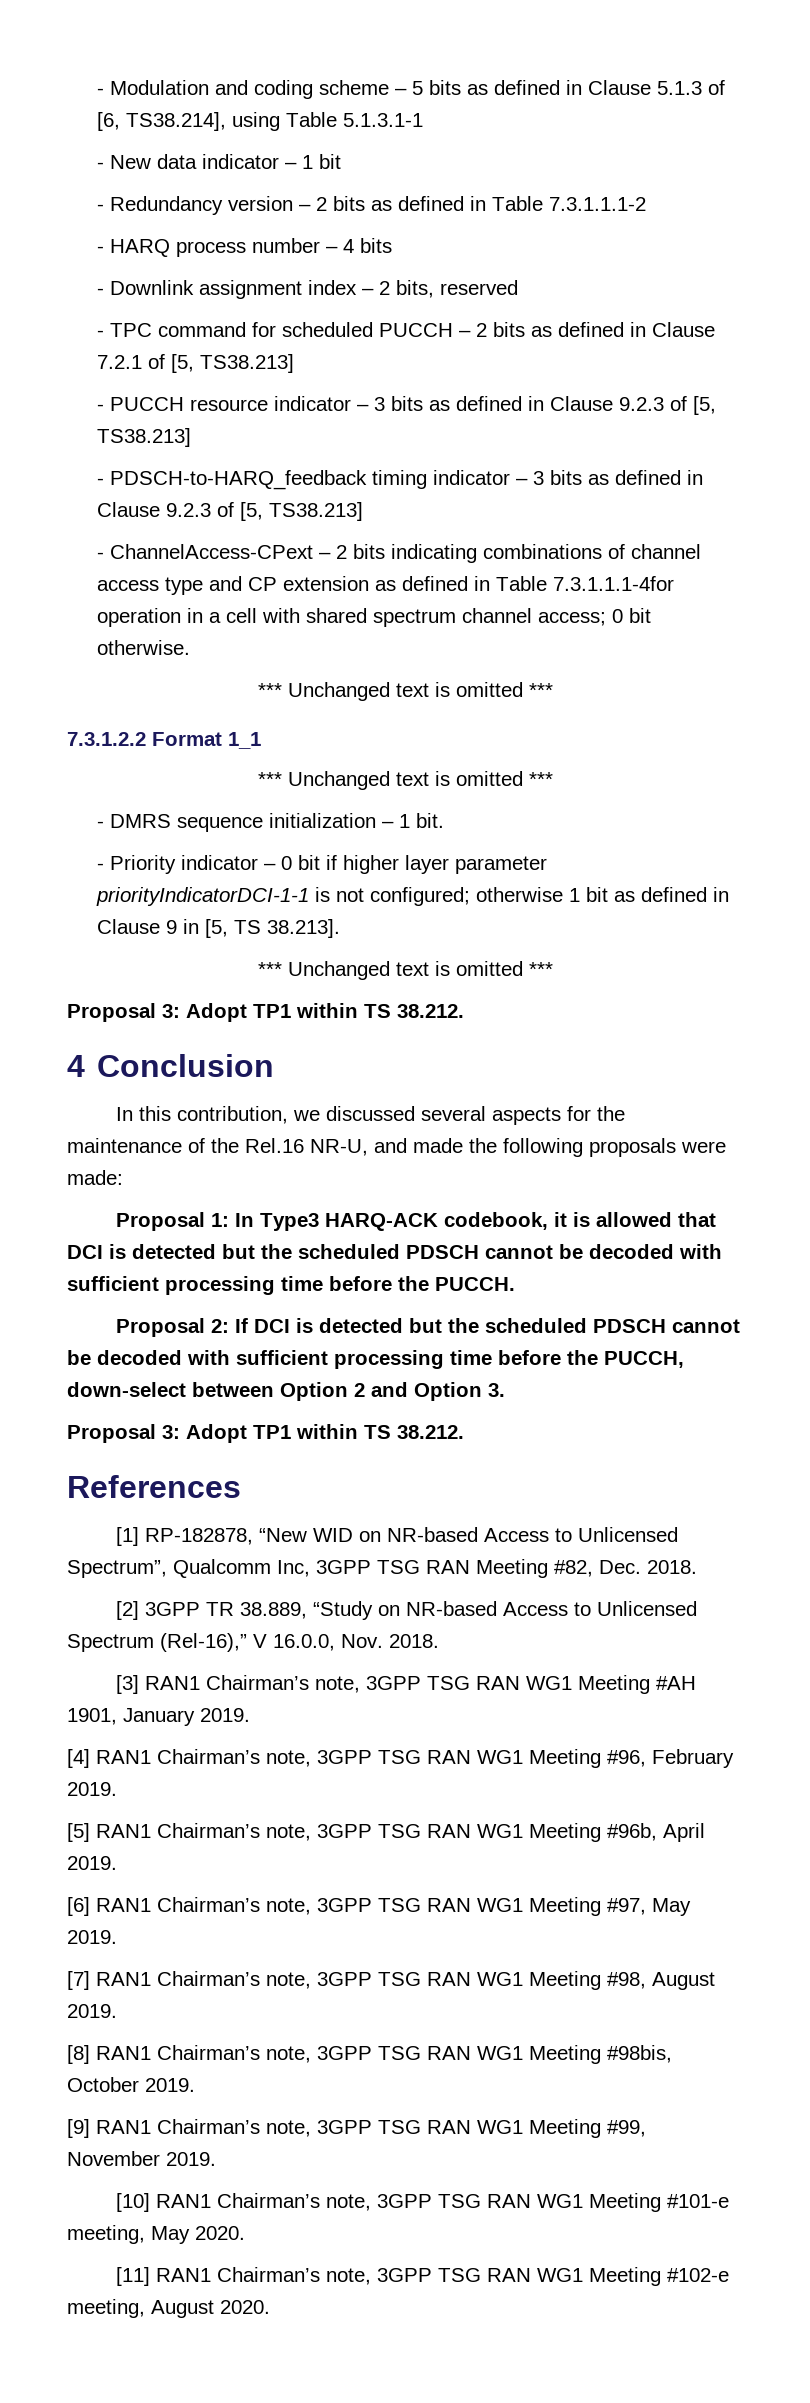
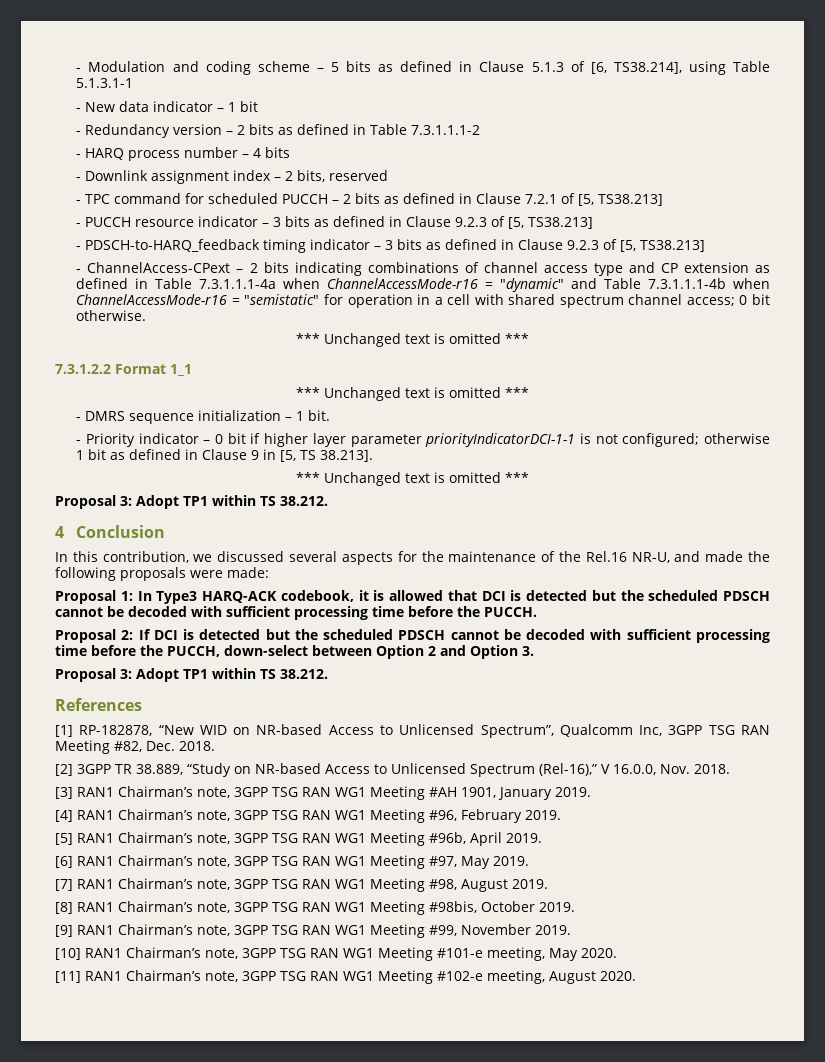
- - ChannelAccess-CPext – 2 bits indicating combinations of channel access type and CP extension as defined in Table 7.3.1.1.1-4for operation in a cell with shared spectrum channel access; 0 bit otherwise.
+ - ChannelAccess-CPext – 2 bits indicating combinations of channel access type and CP extension as defined in Table 7.3.1.1.1-4a when ChannelAccessMode-r16 = "dynamic" and Table 7.3.1.1.1-4b when ChannelAccessMode-r16 = "semistatic" for operation in a cell with shared spectrum channel access; 0 bit otherwise.

